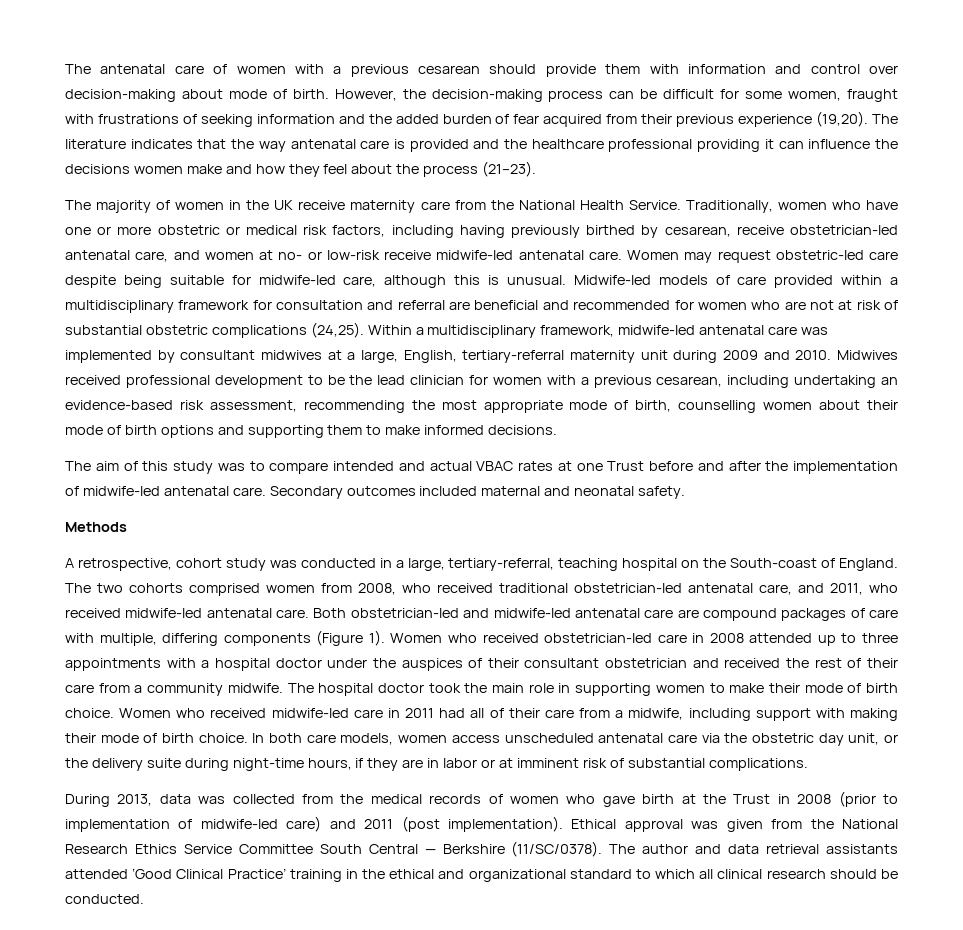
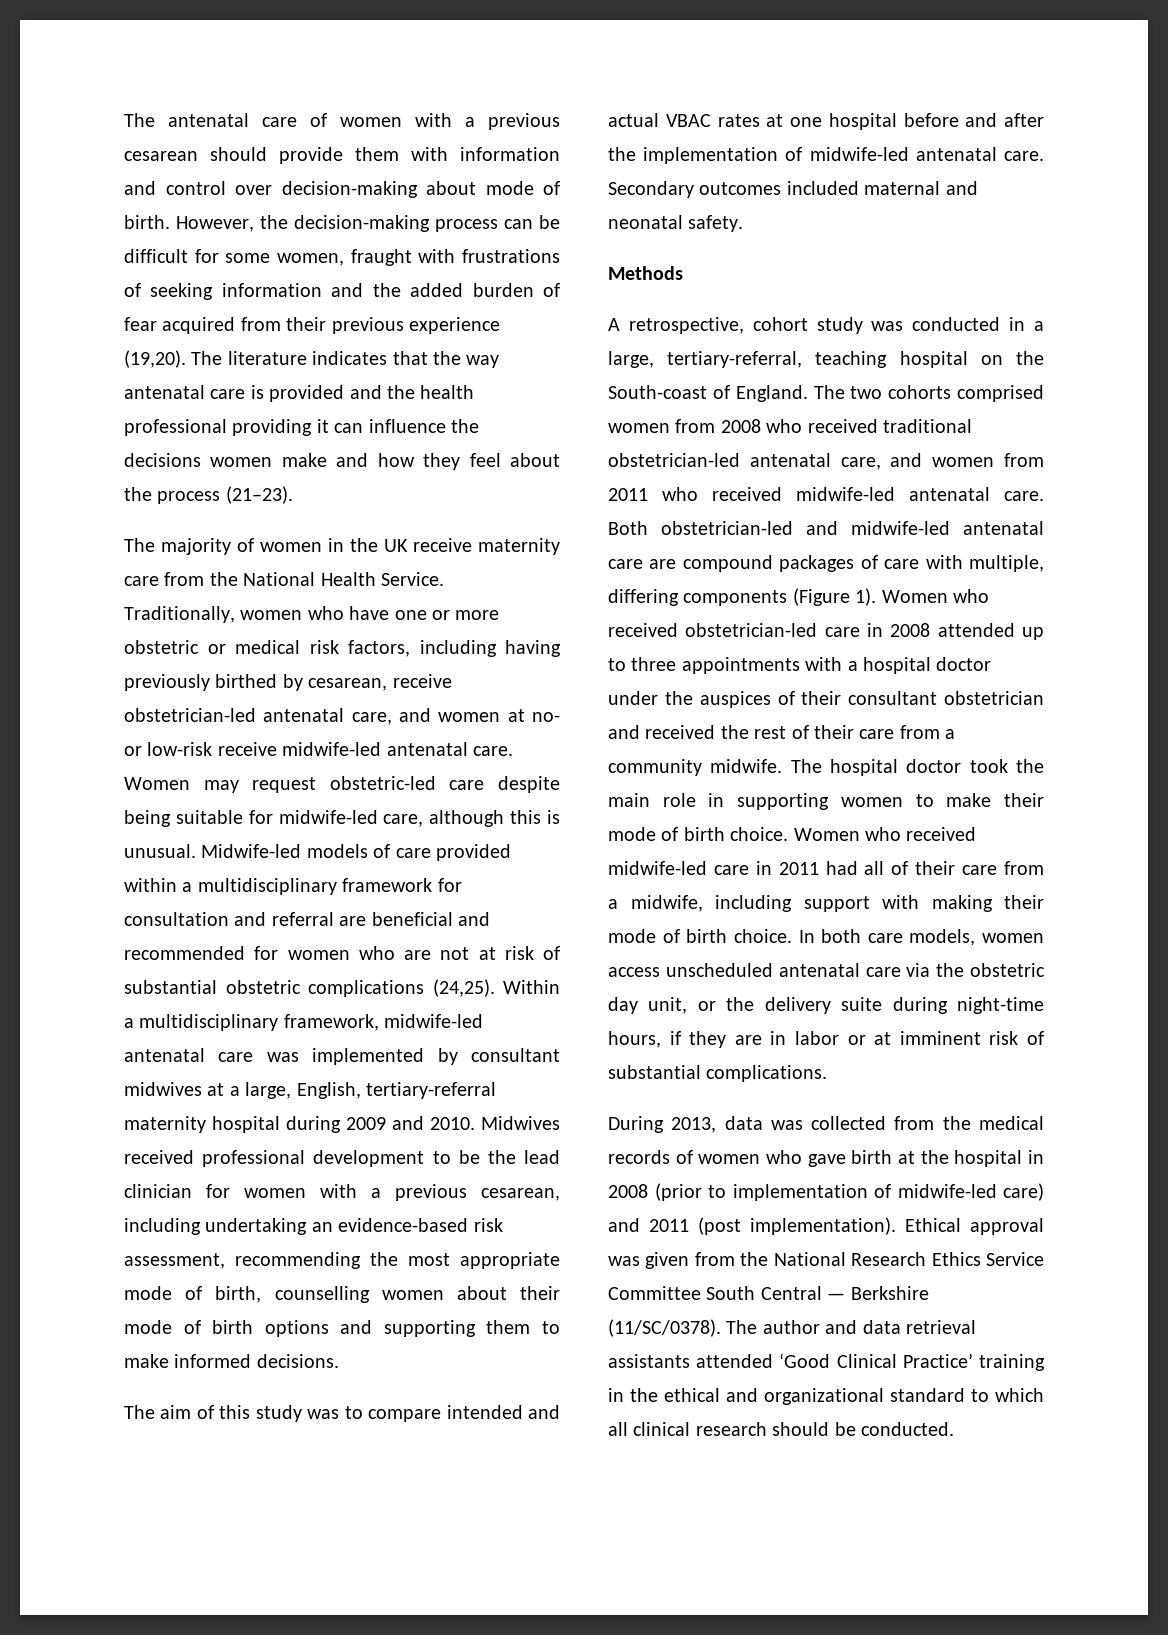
- The literature indicates that the way antenatal care is provided and the healthcare professional providing it can influence the decisions women make and how they feel about the process (21–23).
+ The literature indicates that the way antenatal care is provided and the health professional providing it can influence the decisions women make and how they feel about the process (21–23).
- Within a multidisciplinary framework, midwife-led antenatal care was implemented by consultant midwives at a large, English, tertiary-referral maternity unit during 2009 and 2010.
+ Within a multidisciplinary framework, midwife-led antenatal care was implemented by consultant midwives at a large, English, tertiary-referral maternity hospital during 2009 and 2010.
- The aim of this study was to compare intended and actual VBAC rates at one Trust before and after the implementation of midwife-led antenatal care.
+ The aim of this study was to compare intended and actual VBAC rates at one hospital before and after the implementation of midwife-led antenatal care.
- The two cohorts comprised women from 2008, who received traditional obstetrician-led antenatal care, and 2011, who received midwife-led antenatal care.
+ The two cohorts comprised women from 2008 who received traditional obstetrician-led antenatal care, and women from 2011 who received midwife-led antenatal care.
- During 2013, data was collected from the medical records of women who gave birth at the Trust in 2008 (prior to implementation of midwife-led care) and 2011 (post implementation).
+ During 2013, data was collected from the medical records of women who gave birth at the hospital in 2008 (prior to implementation of midwife-led care) and 2011 (post implementation).

